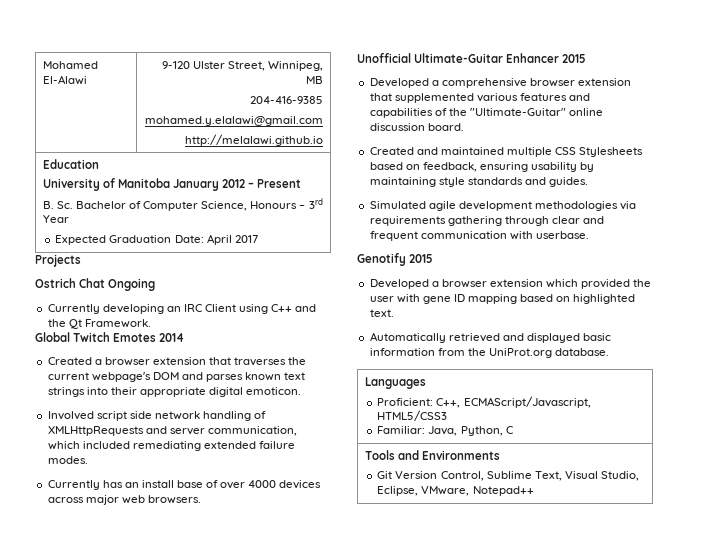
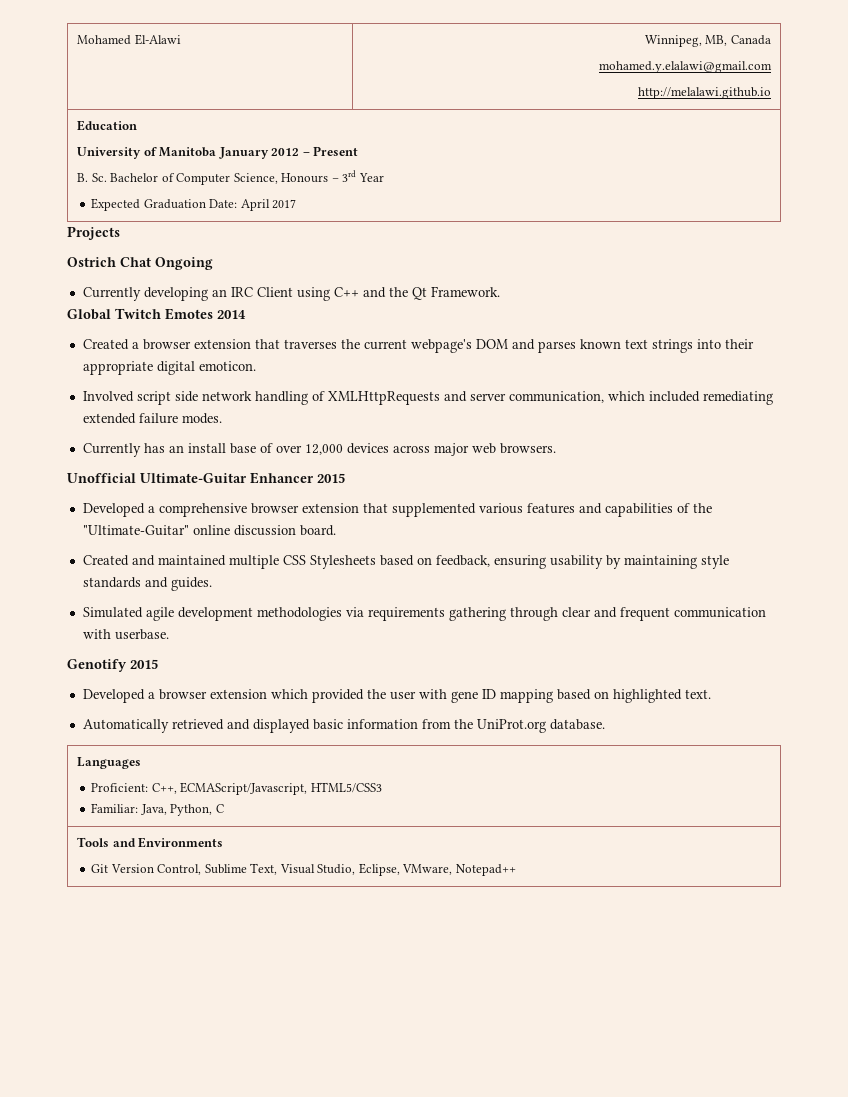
- Mohamed El-Alawi | 9-120 Ulster Street, Winnipeg, MB
- 204-416-9385
+ Mohamed El-Alawi | Winnipeg, MB, Canada
- Currently has an install base of over 4000 devices across major web browsers.
+ Currently has an install base of over 12,000 devices across major web browsers.

